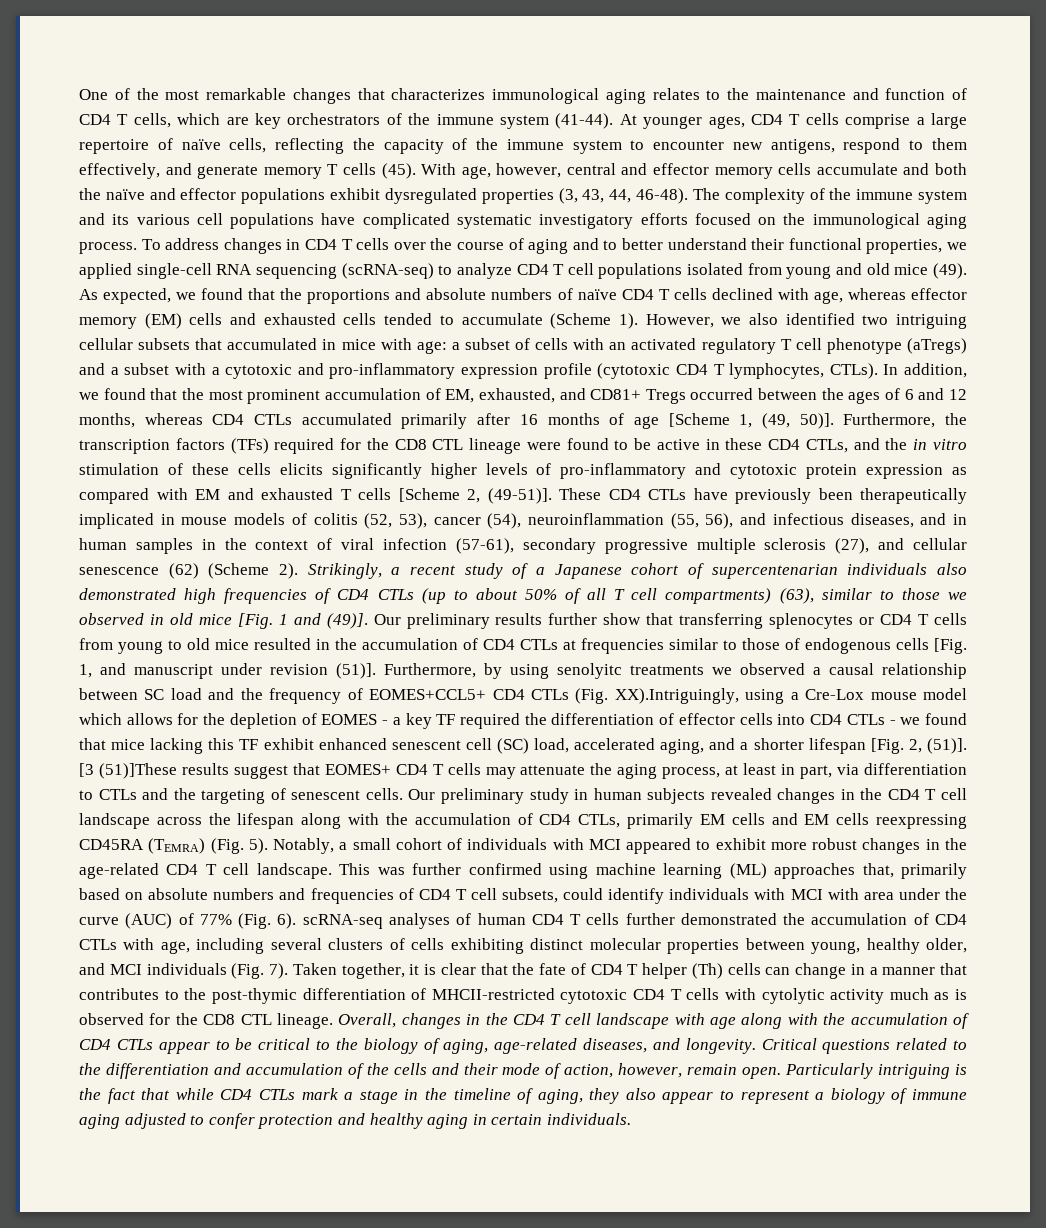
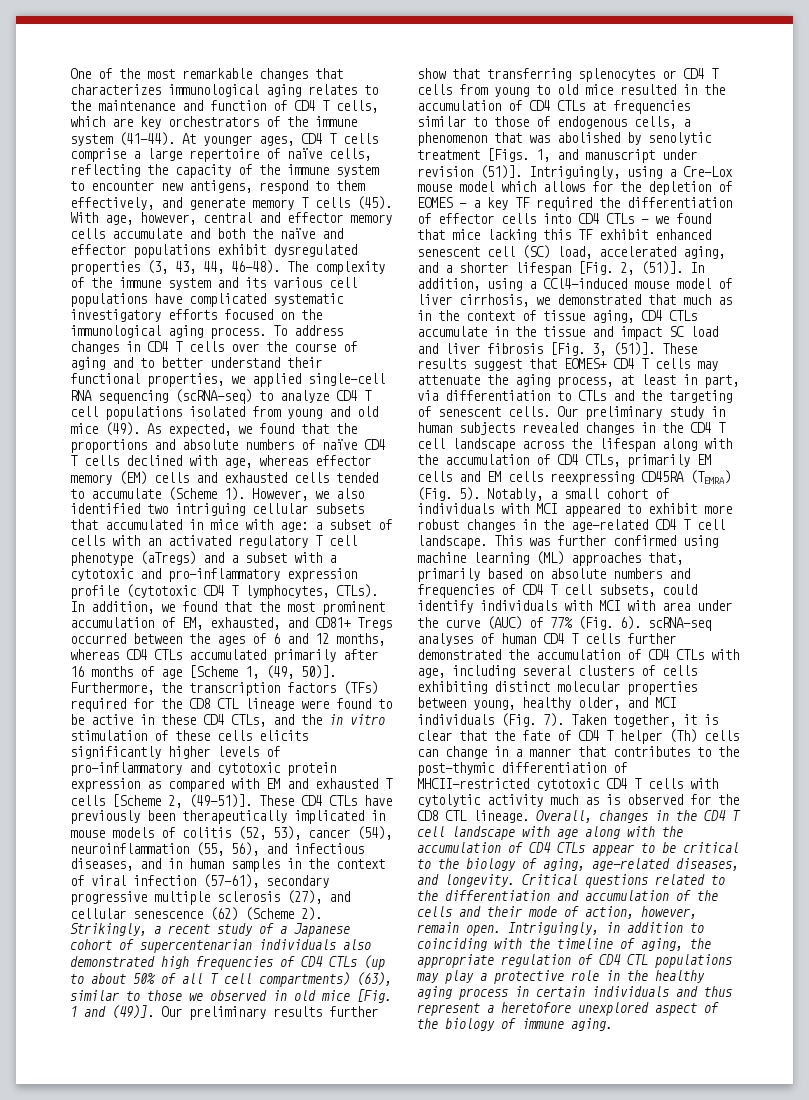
- Our preliminary results further show that transferring splenocytes or CD4 T cells from young to old mice resulted in the accumulation of CD4 CTLs at frequencies similar to those of endogenous cells [Fig. 1, and manuscript under revision (51)].
+ Our preliminary results further show that transferring splenocytes or CD4 T cells from young to old mice resulted in the accumulation of CD4 CTLs at frequencies similar to those of endogenous cells, a phenomenon that was abolished by senolytic treatment [Figs. 1, and manuscript under revision (51)].
- Furthermore, by using senolyitc treatments we observed a causal relationship between SC load and the frequency of EOMES+CCL5+ CD4 CTLs (Fig. XX).Intriguingly, using a Cre-Lox mouse model which allows for the depletion of EOMES - a key TF required the differentiation of effector cells into CD4 CTLs - we found that mice lacking this TF exhibit enhanced senescent cell (SC) load, accelerated aging, and a shorter lifespan [Fig. 2, (51)].
+ Intriguingly, using a Cre-Lox mouse model which allows for the depletion of EOMES - a key TF required the differentiation of effector cells into CD4 CTLs - we found that mice lacking this TF exhibit enhanced senescent cell (SC) load, accelerated aging, and a shorter lifespan [Fig. 2, (51)].
- [3 (51)]These results suggest that EOMES+ CD4 T cells may attenuate the aging process, at least in part, via differentiation to CTLs and the targeting of senescent cells.
+ In addition, using a CCl4-induced mouse model of liver cirrhosis, we demonstrated that much as in the context of tissue aging, CD4 CTLs accumulate in the tissue and impact SC load and liver fibrosis [Fig. 3, (51)]. These results suggest that EOMES+ CD4 T cells may attenuate the aging process, at least in part, via differentiation to CTLs and the targeting of senescent cells.
- Particularly intriguing is the fact that while CD4 CTLs mark a stage in the timeline of aging, they also appear to represent a biology of immune aging adjusted to confer protection and healthy aging in certain individuals.
+ Intriguingly, in addition to coinciding with the timeline of aging, the appropriate regulation of CD4 CTL populations may play a protective role in the healthy aging process in certain individuals and thus represent a heretofore unexplored aspect of the biology of immune aging.

